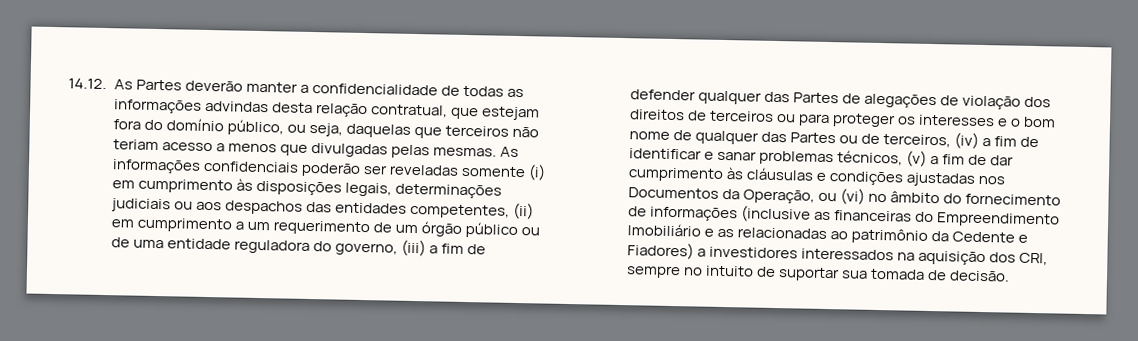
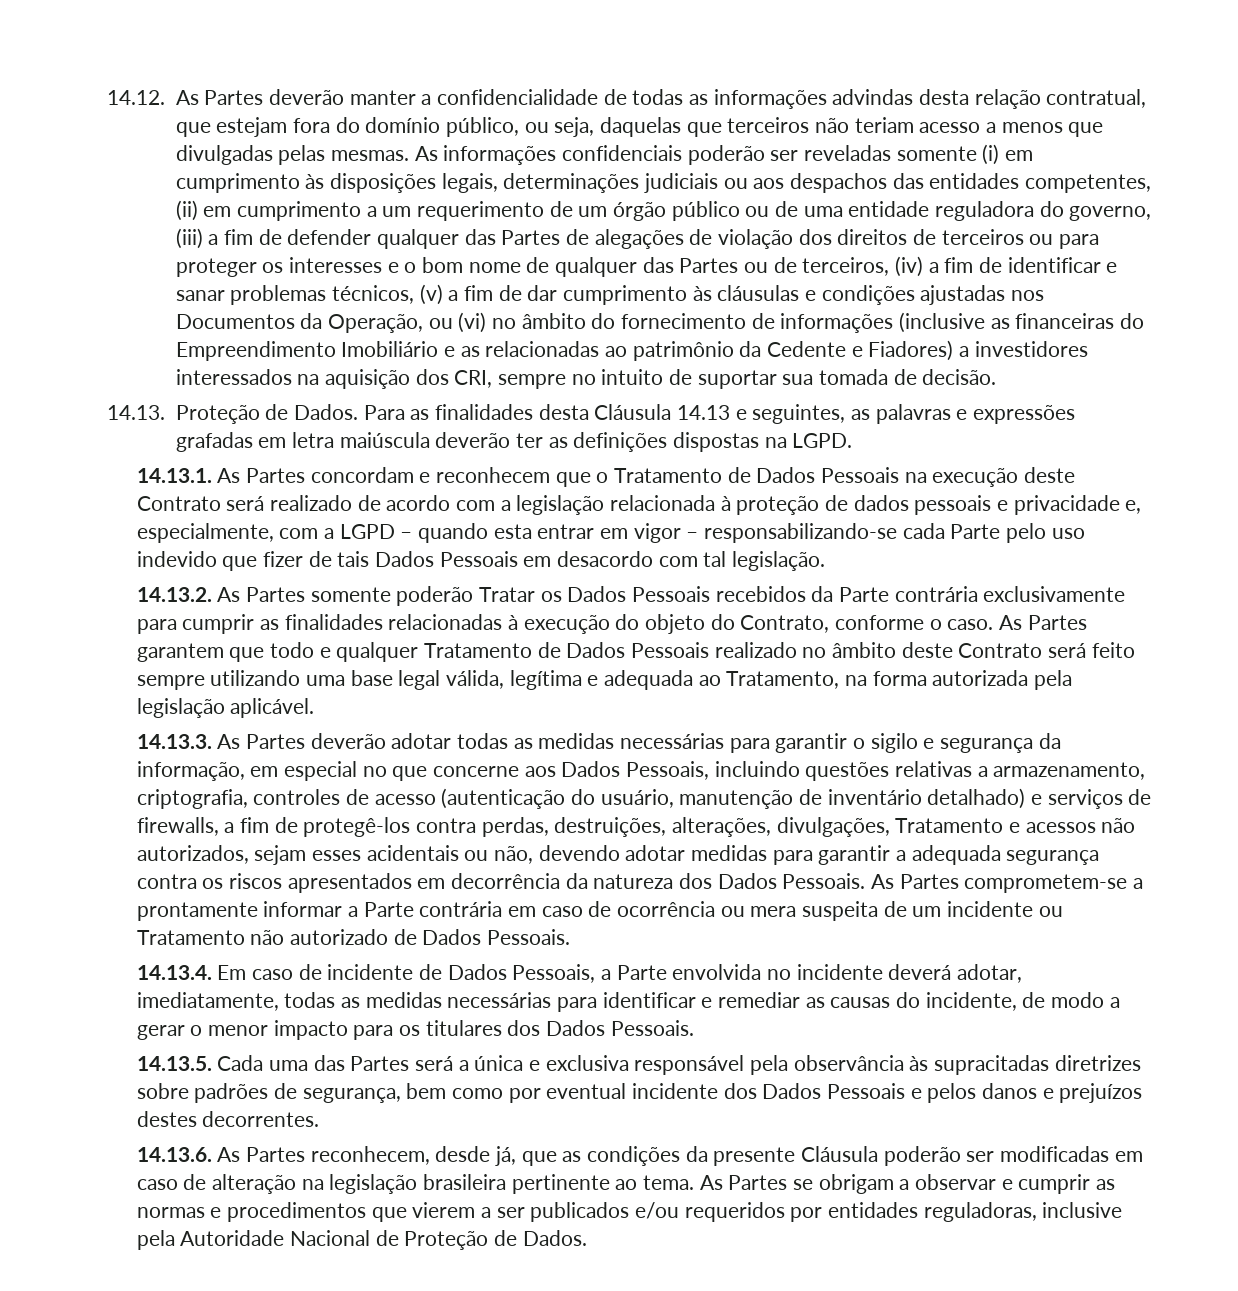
+ 14.13. Proteção de Dados. Para as finalidades desta Cláusula 14.13 e seguintes, as palavras e expressões grafadas em letra maiúscula deverão ter as definições dispostas na LGPD.
+ 14.13.1. As Partes concordam e reconhecem que o Tratamento de Dados Pessoais na execução deste Contrato será realizado de acordo com a legislação relacionada à proteção de dados pessoais e privacidade e, especialmente, com a LGPD – quando esta entrar em vigor – responsabilizando-se cada Parte pelo uso indevido que fizer de tais Dados Pessoais em desacordo com tal legislação.
+ 14.13.2. As Partes somente poderão Tratar os Dados Pessoais recebidos da Parte contrária exclusivamente para cumprir as finalidades relacionadas à execução do objeto do Contrato, conforme o caso. As Partes garantem que todo e qualquer Tratamento de Dados Pessoais realizado no âmbito deste Contrato será feito sempre utilizando uma base legal válida, legítima e adequada ao Tratamento, na forma autorizada pela legislação aplicável.
+ 14.13.3. As Partes deverão adotar todas as medidas necessárias para garantir o sigilo e segurança da informação, em especial no que concerne aos Dados Pessoais, incluindo questões relativas a armazenamento, criptografia, controles de acesso (autenticação do usuário, manutenção de inventário detalhado) e serviços de firewalls, a fim de protegê-los contra perdas, destruições, alterações, divulgações, Tratamento e acessos não autorizados, sejam esses acidentais ou não, devendo adotar medidas para garantir a adequada segurança contra os riscos apresentados em decorrência da natureza dos Dados Pessoais. As Partes comprometem-se a prontamente informar a Parte contrária em caso de ocorrência ou mera suspeita de um incidente ou Tratamento não autorizado de Dados Pessoais.
+ 14.13.4. Em caso de incidente de Dados Pessoais, a Parte envolvida no incidente deverá adotar, imediatamente, todas as medidas necessárias para identificar e remediar as causas do incidente, de modo a gerar o menor impacto para os titulares dos Dados Pessoais.
+ 14.13.5. Cada uma das Partes será a única e exclusiva responsável pela observância às supracitadas diretrizes sobre padrões de segurança, bem como por eventual incidente dos Dados Pessoais e pelos danos e prejuízos destes decorrentes.
+ 14.13.6. As Partes reconhecem, desde já, que as condições da presente Cláusula poderão ser modificadas em caso de alteração na legislação brasileira pertinente ao tema. As Partes se obrigam a observar e cumprir as normas e procedimentos que vierem a ser publicados e/ou requeridos por entidades reguladoras, inclusive pela Autoridade Nacional de Proteção de Dados.

